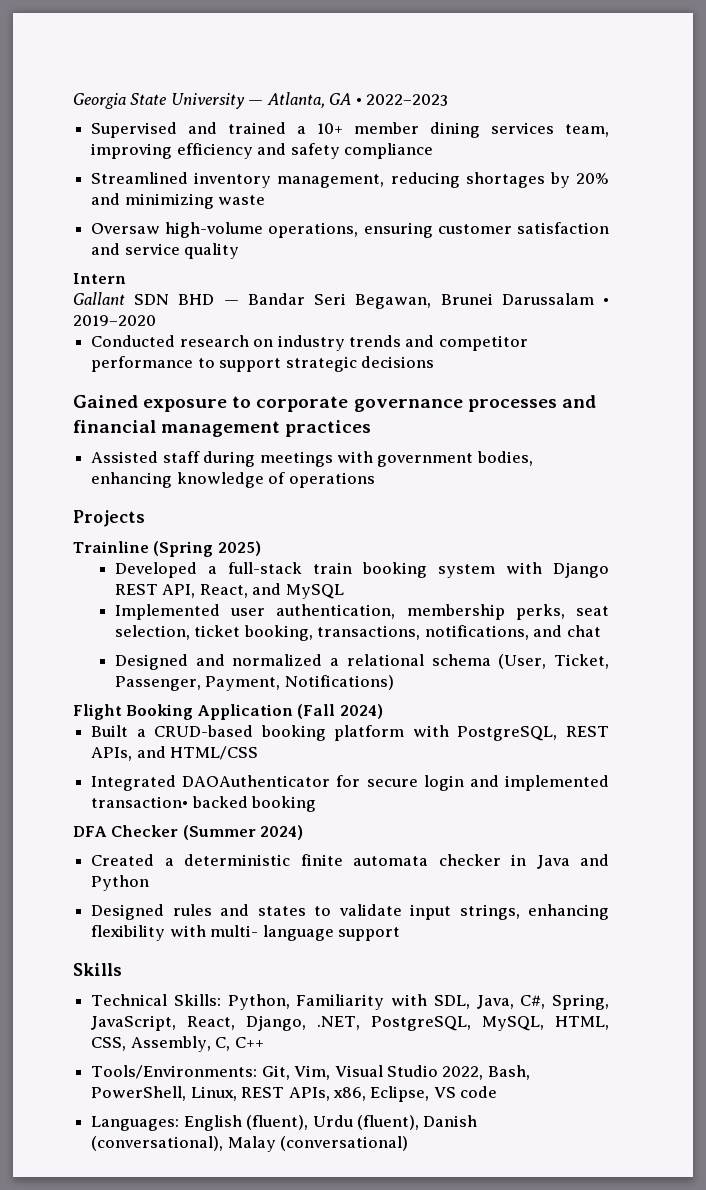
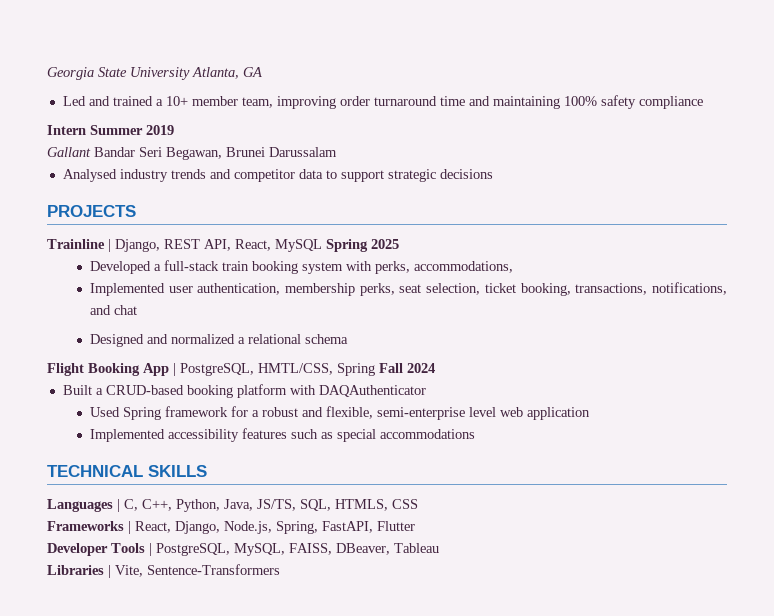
- Georgia State University — Atlanta, GA • 2022–2023
- Supervised and trained a 10+ member dining services team, improving efficiency and safety compliance
- Streamlined inventory management, reducing shortages by 20% and minimizing waste
- Oversaw high-volume operations, ensuring customer satisfaction and service quality
+ Georgia State University Atlanta, GA
+ Led and trained a 10+ member team, improving order turnaround time and maintaining 100% safety compliance
- Intern
+ Intern Summer 2019
- Gallant SDN BHD — Bandar Seri Begawan, Brunei Darussalam • 2019–2020
- Conducted research on industry trends and competitor performance to support strategic decisions
+ Gallant Bandar Seri Begawan, Brunei Darussalam
+ Analysed industry trends and competitor data to support strategic decisions
- Gained exposure to corporate governance processes and financial management practices
- Assisted staff during meetings with government bodies, enhancing knowledge of operations
- Projects
- Trainline (Spring 2025)
+ PROJECTS
+ Trainline | Django, REST API, React, MySQL Spring 2025
- Developed a full-stack train booking system with Django REST API, React, and MySQL
+ Developed a full-stack train booking system with perks, accommodations,
- Designed and normalized a relational schema (User, Ticket, Passenger, Payment, Notifications)
- Flight Booking Application (Fall 2024)
+ Designed and normalized a relational schema
+ Flight Booking App | PostgreSQL, HMTL/CSS, Spring Fall 2024
- Built a CRUD-based booking platform with PostgreSQL, REST APIs, and HTML/CSS
- Integrated DAOAuthenticator for secure login and implemented transaction• backed booking
- DFA Checker (Summer 2024)
- Created a deterministic finite automata checker in Java and Python
- Designed rules and states to validate input strings, enhancing flexibility with multi- language support
- Skills
- Technical Skills: Python, Familiarity with SDL, Java, C#, Spring, JavaScript, React, Django, .NET, PostgreSQL, MySQL, HTML, CSS, Assembly, C, C++
- Tools/Environments: Git, Vim, Visual Studio 2022, Bash, PowerShell, Linux, REST APIs, x86, Eclipse, VS code
- Languages: English (fluent), Urdu (fluent), Danish (conversational), Malay (conversational)
+ Built a CRUD-based booking platform with DAQAuthenticator
+ Used Spring framework for a robust and flexible, semi-enterprise level web application
+ Implemented accessibility features such as special accommodations
+ TECHNICAL SKILLS
+ Languages | C, C++, Python, Java, JS/TS, SQL, HTMLS, CSS
+ Frameworks | React, Django, Node.js, Spring, FastAPI, Flutter
+ Developer Tools | PostgreSQL, MySQL, FAISS, DBeaver, Tableau
+ Libraries | Vite, Sentence-Transformers

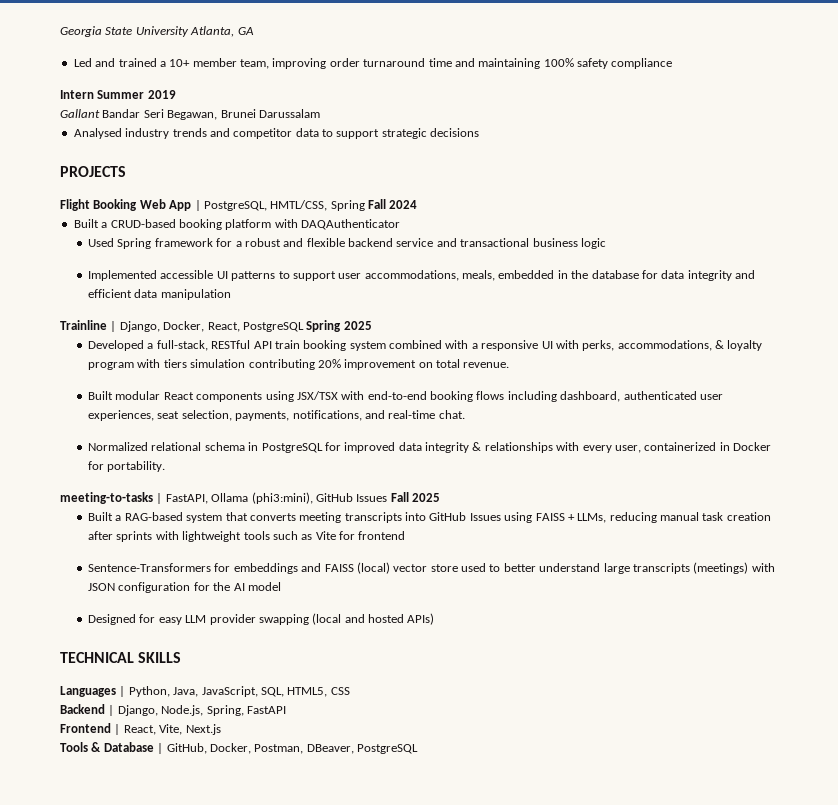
- Trainline | Django, REST API, React, MySQL Spring 2025
- Developed a full-stack train booking system with perks, accommodations,
- Implemented user authentication, membership perks, seat selection, ticket booking, transactions, notifications, and chat
- Designed and normalized a relational schema
- Flight Booking App | PostgreSQL, HMTL/CSS, Spring Fall 2024
+ Flight Booking Web App | PostgreSQL, HMTL/CSS, Spring Fall 2024
- Used Spring framework for a robust and flexible, semi-enterprise level web application
- Implemented accessibility features such as special accommodations
+ Used Spring framework for a robust and flexible backend service and transactional business logic
+ Implemented accessible UI patterns to support user accommodations, meals, embedded in the database for data integrity and efficient data manipulation
+ Trainline | Django, Docker, React, PostgreSQL Spring 2025
+ Developed a full-stack, RESTful API train booking system combined with a responsive UI with perks, accommodations, & loyalty program with tiers simulation contributing 20% improvement on total revenue.
+ Built modular React components using JSX/TSX with end-to-end booking flows including dashboard, authenticated user experiences, seat selection, payments, notifications, and real-time chat.
+ Normalized relational schema in PostgreSQL for improved data integrity & relationships with every user, containerized in Docker for portability.
+ meeting-to-tasks | FastAPI, Ollama (phi3:mini), GitHub Issues Fall 2025
+ Built a RAG-based system that converts meeting transcripts into GitHub Issues using FAISS + LLMs, reducing manual task creation after sprints with lightweight tools such as Vite for frontend
+ Sentence-Transformers for embeddings and FAISS (local) vector store used to better understand large transcripts (meetings) with JSON configuration for the AI model
+ Designed for easy LLM provider swapping (local and hosted APIs)
  TECHNICAL SKILLS
- Languages | C, C++, Python, Java, JS/TS, SQL, HTMLS, CSS
- Frameworks | React, Django, Node.js, Spring, FastAPI, Flutter
- Developer Tools | PostgreSQL, MySQL, FAISS, DBeaver, Tableau
- Libraries | Vite, Sentence-Transformers
+ Languages | Python, Java, JavaScript, SQL, HTML5, CSS
+ Backend | Django, Node.js, Spring, FastAPI
+ Frontend | React, Vite, Next.js
+ Tools & Database | GitHub, Docker, Postman, DBeaver, PostgreSQL

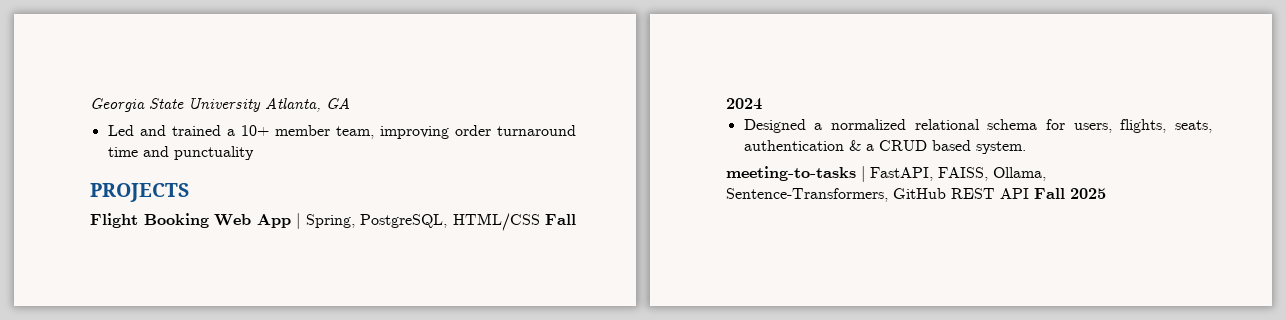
- Led and trained a 10+ member team, improving order turnaround time and maintaining 100% safety compliance
- Intern Summer 2019
- Gallant Bandar Seri Begawan, Brunei Darussalam
- Analysed industry trends and competitor data to support strategic decisions
+ Led and trained a 10+ member team, improving order turnaround time and punctuality
- Flight Booking Web App | PostgreSQL, HMTL/CSS, Spring Fall 2024
+ Flight Booking Web App | Spring, PostgreSQL, HTML/CSS Fall 2024
- Built a CRUD-based booking platform with DAQAuthenticator
- Used Spring framework for a robust and flexible backend service and transactional business logic
- Implemented accessible UI patterns to support user accommodations, meals, embedded in the database for data integrity and efficient data manipulation
- Trainline | Django, Docker, React, PostgreSQL Spring 2025
- Developed a full-stack, RESTful API train booking system combined with a responsive UI with perks, accommodations, & loyalty program with tiers simulation contributing 20% improvement on total revenue.
- Built modular React components using JSX/TSX with end-to-end booking flows including dashboard, authenticated user experiences, seat selection, payments, notifications, and real-time chat.
- Normalized relational schema in PostgreSQL for improved data integrity & relationships with every user, containerized in Docker for portability.
- meeting-to-tasks | FastAPI, Ollama (phi3:mini), GitHub Issues Fall 2025
- Built a RAG-based system that converts meeting transcripts into GitHub Issues using FAISS + LLMs, reducing manual task creation after sprints with lightweight tools such as Vite for frontend
- Sentence-Transformers for embeddings and FAISS (local) vector store used to better understand large transcripts (meetings) with JSON configuration for the AI model
- Designed for easy LLM provider swapping (local and hosted APIs)
- TECHNICAL SKILLS
- Languages | Python, Java, JavaScript, SQL, HTML5, CSS
- Backend | Django, Node.js, Spring, FastAPI
- Frontend | React, Vite, Next.js
- Tools & Database | GitHub, Docker, Postman, DBeaver, PostgreSQL
+ Designed a normalized relational schema for users, flights, seats, authentication & a CRUD based system.
+ meeting-to-tasks | FastAPI, FAISS, Ollama, Sentence-Transformers, GitHub REST API Fall 2025

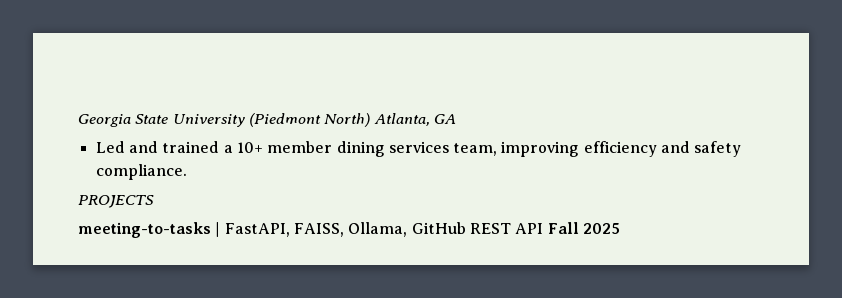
- Georgia State University Atlanta, GA
+ Georgia State University (Piedmont North) Atlanta, GA
- Led and trained a 10+ member team, improving order turnaround time and punctuality
+ Led and trained a 10+ member dining services team, improving efficiency and safety compliance.
  PROJECTS
- Flight Booking Web App | Spring, PostgreSQL, HTML/CSS Fall 2024
- Designed a normalized relational schema for users, flights, seats, authentication & a CRUD based system.
- meeting-to-tasks | FastAPI, FAISS, Ollama, Sentence-Transformers, GitHub REST API Fall 2025
+ meeting-to-tasks | FastAPI, FAISS, Ollama, GitHub REST API Fall 2025

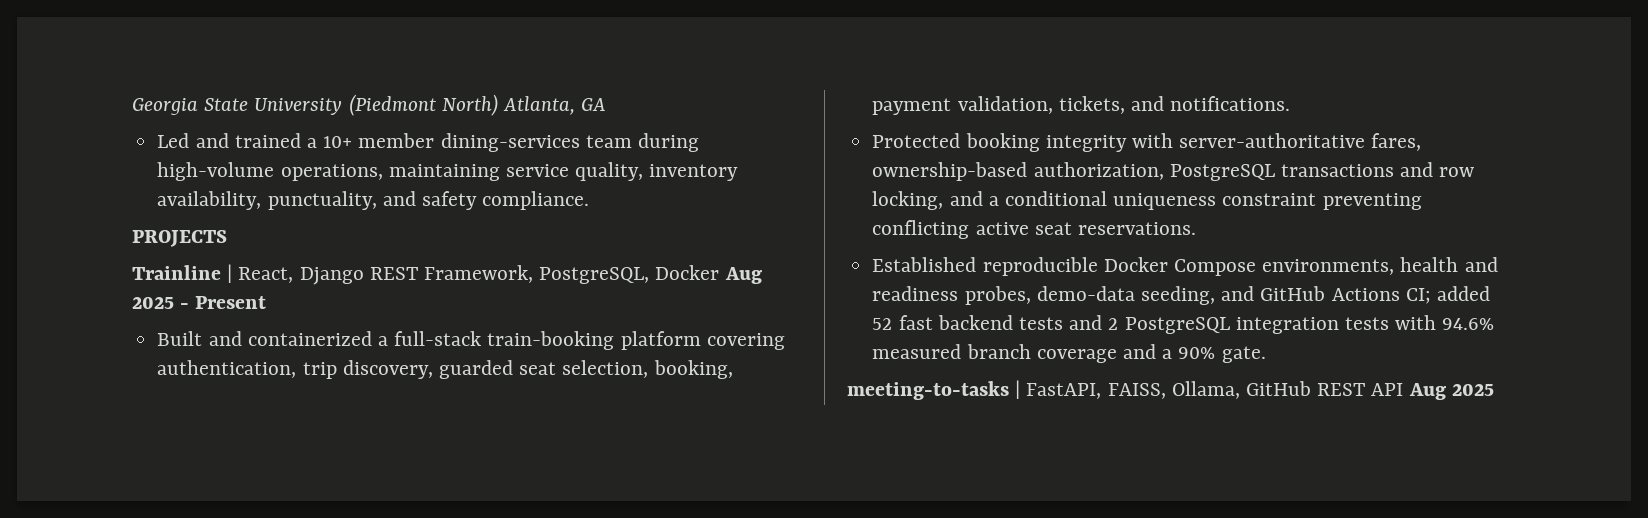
- Led and trained a 10+ member dining services team, improving efficiency and safety compliance.
+ Led and trained a 10+ member dining-services team during high-volume operations, maintaining service quality, inventory availability, punctuality, and safety compliance.
  PROJECTS
+ Trainline | React, Django REST Framework, PostgreSQL, Docker Aug 2025 - Present
+ Built and containerized a full-stack train-booking platform covering authentication, trip discovery, guarded seat selection, booking, payment validation, tickets, and notifications.
+ Protected booking integrity with server-authoritative fares, ownership-based authorization, PostgreSQL transactions and row locking, and a conditional uniqueness constraint preventing conflicting active seat reservations.
+ Established reproducible Docker Compose environments, health and readiness probes, demo-data seeding, and GitHub Actions CI; added 52 fast backend tests and 2 PostgreSQL integration tests with 94.6% measured branch coverage and a 90% gate.
- meeting-to-tasks | FastAPI, FAISS, Ollama, GitHub REST API Fall 2025
+ meeting-to-tasks | FastAPI, FAISS, Ollama, GitHub REST API Aug 2025

